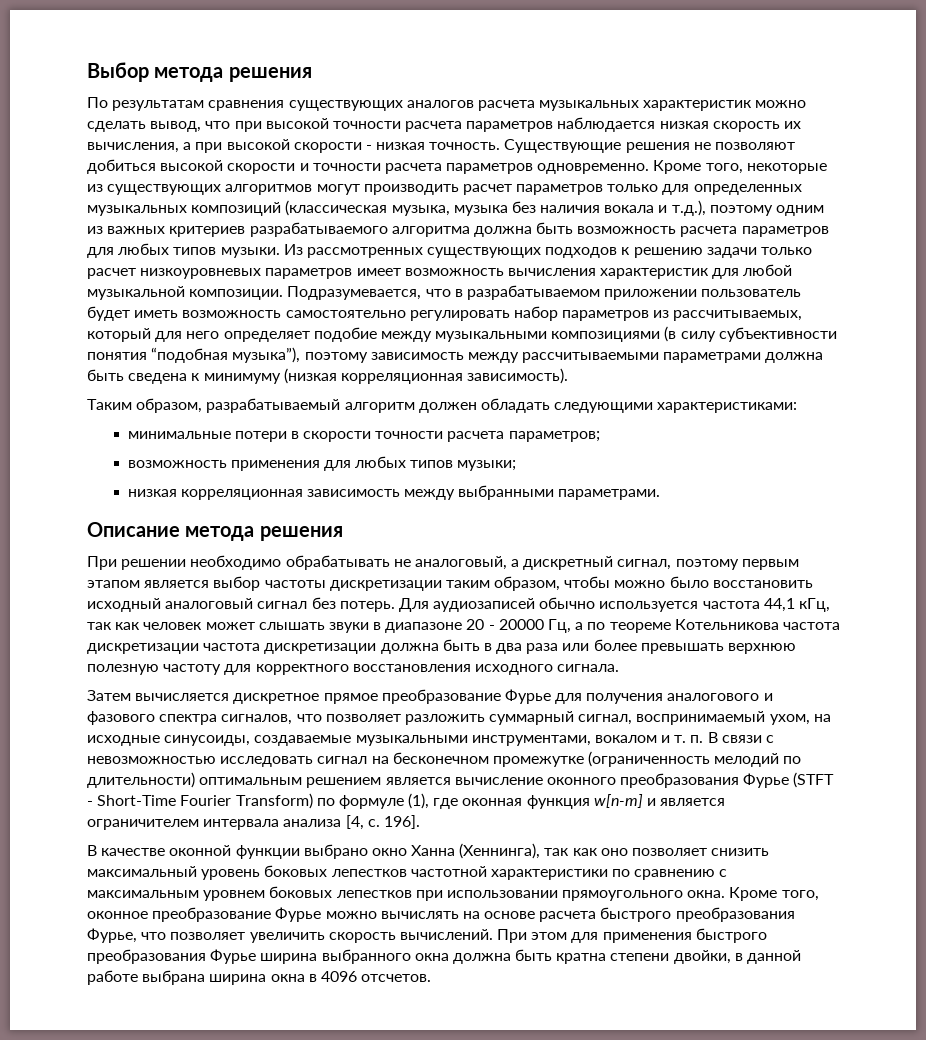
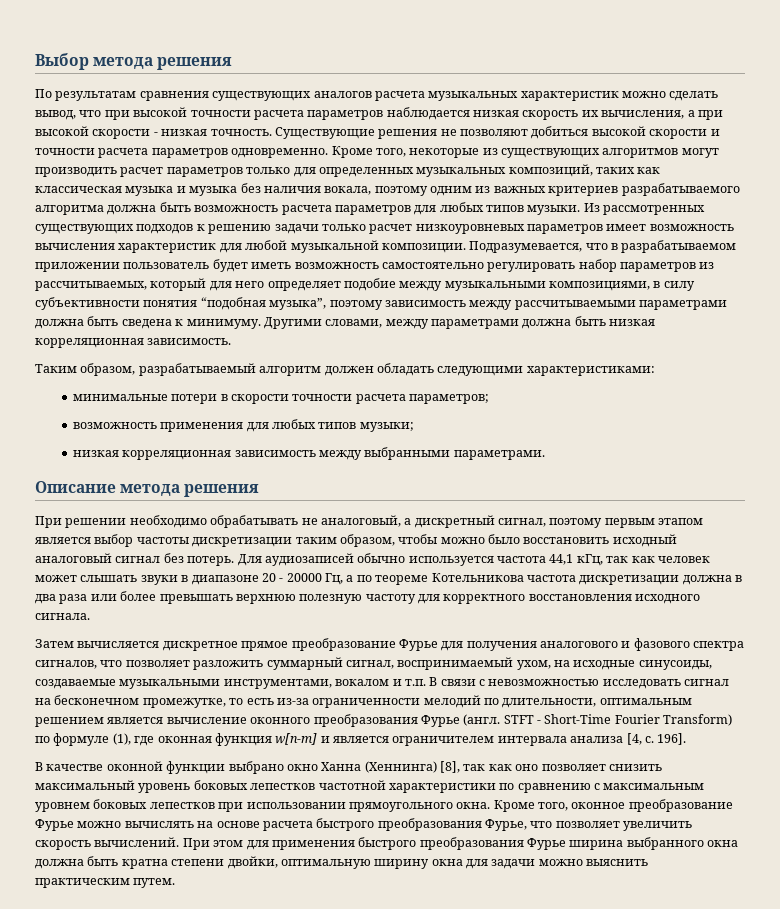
- Кроме того, некоторые из существующих алгоритмов могут производить расчет параметров только для определенных музыкальных композиций (классическая музыка, музыка без наличия вокала и т.д.), поэтому одним из важных критериев разрабатываемого алгоритма должна быть возможность расчета параметров для любых типов музыки.
+ Кроме того, некоторые из существующих алгоритмов могут производить расчет параметров только для определенных музыкальных композиций, таких как классическая музыка и музыка без наличия вокала, поэтому одним из важных критериев разрабатываемого алгоритма должна быть возможность расчета параметров для любых типов музыки.
- Подразумевается, что в разрабатываемом приложении пользователь будет иметь возможность самостоятельно регулировать набор параметров из рассчитываемых, который для него определяет подобие между музыкальными композициями (в силу субъективности понятия “подобная музыка”), поэтому зависимость между рассчитываемыми параметрами должна быть сведена к минимуму (низкая корреляционная зависимость).
+ Подразумевается, что в разрабатываемом приложении пользователь будет иметь возможность самостоятельно регулировать набор параметров из рассчитываемых, который для него определяет подобие между музыкальными композициями, в силу субъективности понятия “подобная музыка”, поэтому зависимость между рассчитываемыми параметрами должна быть сведена к минимуму. Другими словами, между параметрами должна быть низкая корреляционная зависимость.
- Для аудиозаписей обычно используется частота 44,1 кГц, так как человек может слышать звуки в диапазоне 20 - 20000 Гц, а по теореме Котельникова частота дискретизации частота дискретизации должна быть в два раза или более превышать верхнюю полезную частоту для корректного восстановления исходного сигнала.
+ Для аудиозаписей обычно используется частота 44,1 кГц, так как человек может слышать звуки в диапазоне 20 - 20000 Гц, а по теореме Котельникова частота дискретизации должна в два раза или более превышать верхнюю полезную частоту для корректного восстановления исходного сигнала.
- Затем вычисляется дискретное прямое преобразование Фурье для получения аналогового и фазового спектра сигналов, что позволяет разложить суммарный сигнал, воспринимаемый ухом, на исходные синусоиды, создаваемые музыкальными инструментами, вокалом и т. п. В связи с невозможностью исследовать сигнал на бесконечном промежутке (ограниченность мелодий по длительности) оптимальным решением является вычисление оконного преобразования Фурье (STFT - Short-Time Fourier Transform) по формуле (1), где оконная функция w[n-m] и является ограничителем интервала анализа [4, с.
+ Затем вычисляется дискретное прямое преобразование Фурье для получения аналогового и фазового спектра сигналов, что позволяет разложить суммарный сигнал, воспринимаемый ухом, на исходные синусоиды, создаваемые музыкальными инструментами, вокалом и т.п. В связи с невозможностью исследовать сигнал на бесконечном промежутке, то есть из-за ограниченности мелодий по длительности, оптимальным решением является вычисление оконного преобразования Фурье (англ. STFT - Short-Time Fourier Transform) по формуле (1), где оконная функция w[n-m] и является ограничителем интервала анализа [4, с.
- В качестве оконной функции выбрано окно Ханна (Хеннинга), так как оно позволяет снизить максимальный уровень боковых лепестков частотной характеристики по сравнению с максимальным уровнем боковых лепестков при использовании прямоугольного окна.
+ В качестве оконной функции выбрано окно Ханна (Хеннинга) [8], так как оно позволяет снизить максимальный уровень боковых лепестков частотной характеристики по сравнению с максимальным уровнем боковых лепестков при использовании прямоугольного окна.
- При этом для применения быстрого преобразования Фурье ширина выбранного окна должна быть кратна степени двойки, в данной работе выбрана ширина окна в 4096 отсчетов.
+ При этом для применения быстрого преобразования Фурье ширина выбранного окна должна быть кратна степени двойки, оптимальную ширину окна для задачи можно выяснить практическим путем.

